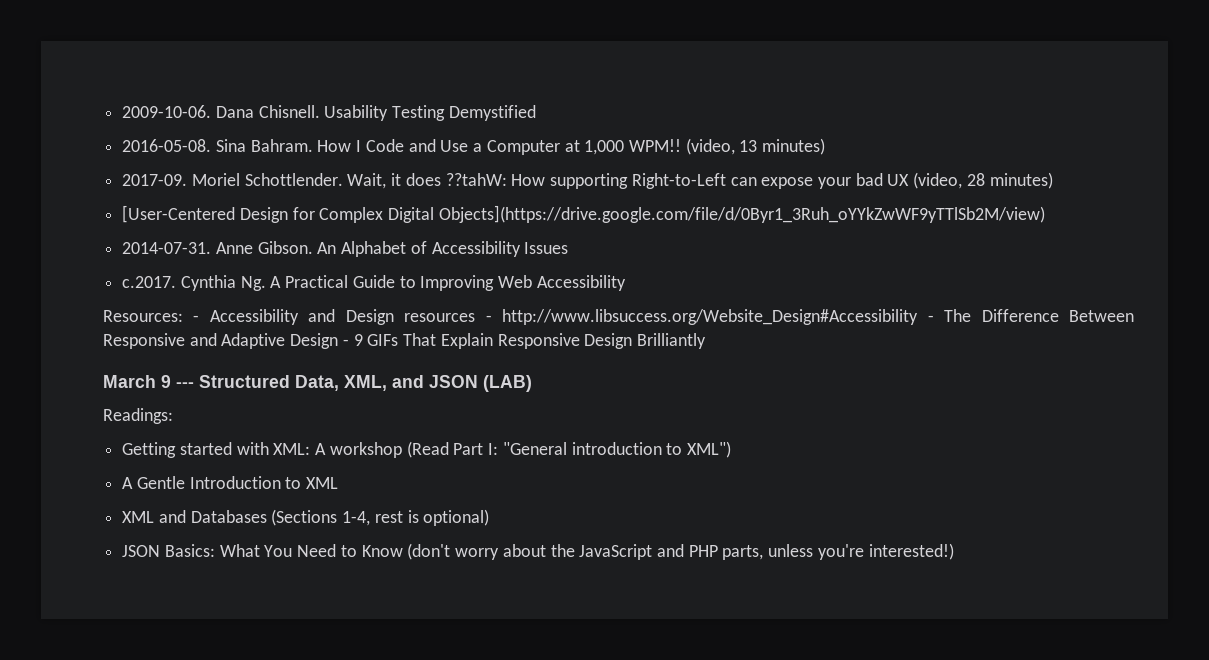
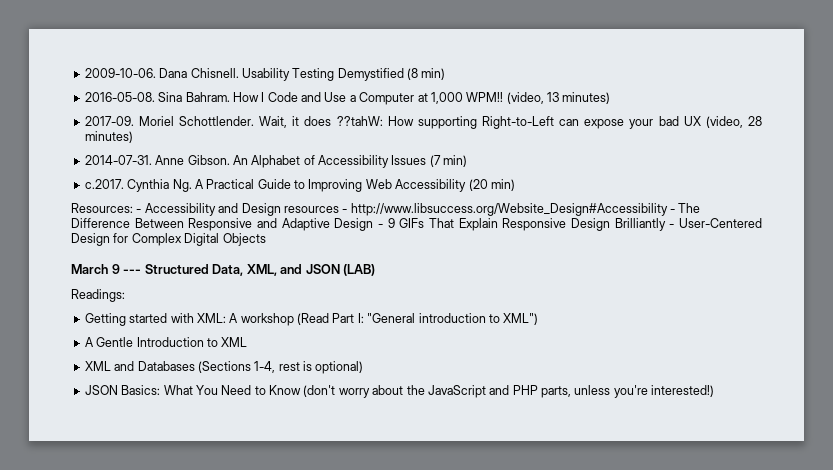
- Usability Testing Demystified
+ Usability Testing Demystified (8 min)
- [User-Centered Design for Complex Digital Objects](https://drive.google.com/file/d/0Byr1_3Ruh_oYYkZwWF9yTTlSb2M/view)
- An Alphabet of Accessibility Issues
+ An Alphabet of Accessibility Issues (7 min)
- c.2017. Cynthia Ng. A Practical Guide to Improving Web Accessibility
+ c.2017. Cynthia Ng. A Practical Guide to Improving Web Accessibility (20 min)
- Resources: - Accessibility and Design resources - http://www.libsuccess.org/Website_Design#Accessibility - The Difference Between Responsive and Adaptive Design - 9 GIFs That Explain Responsive Design Brilliantly
+ Resources: - Accessibility and Design resources - http://www.libsuccess.org/Website_Design#Accessibility - The Difference Between Responsive and Adaptive Design - 9 GIFs That Explain Responsive Design Brilliantly - User-Centered Design for Complex Digital Objects

